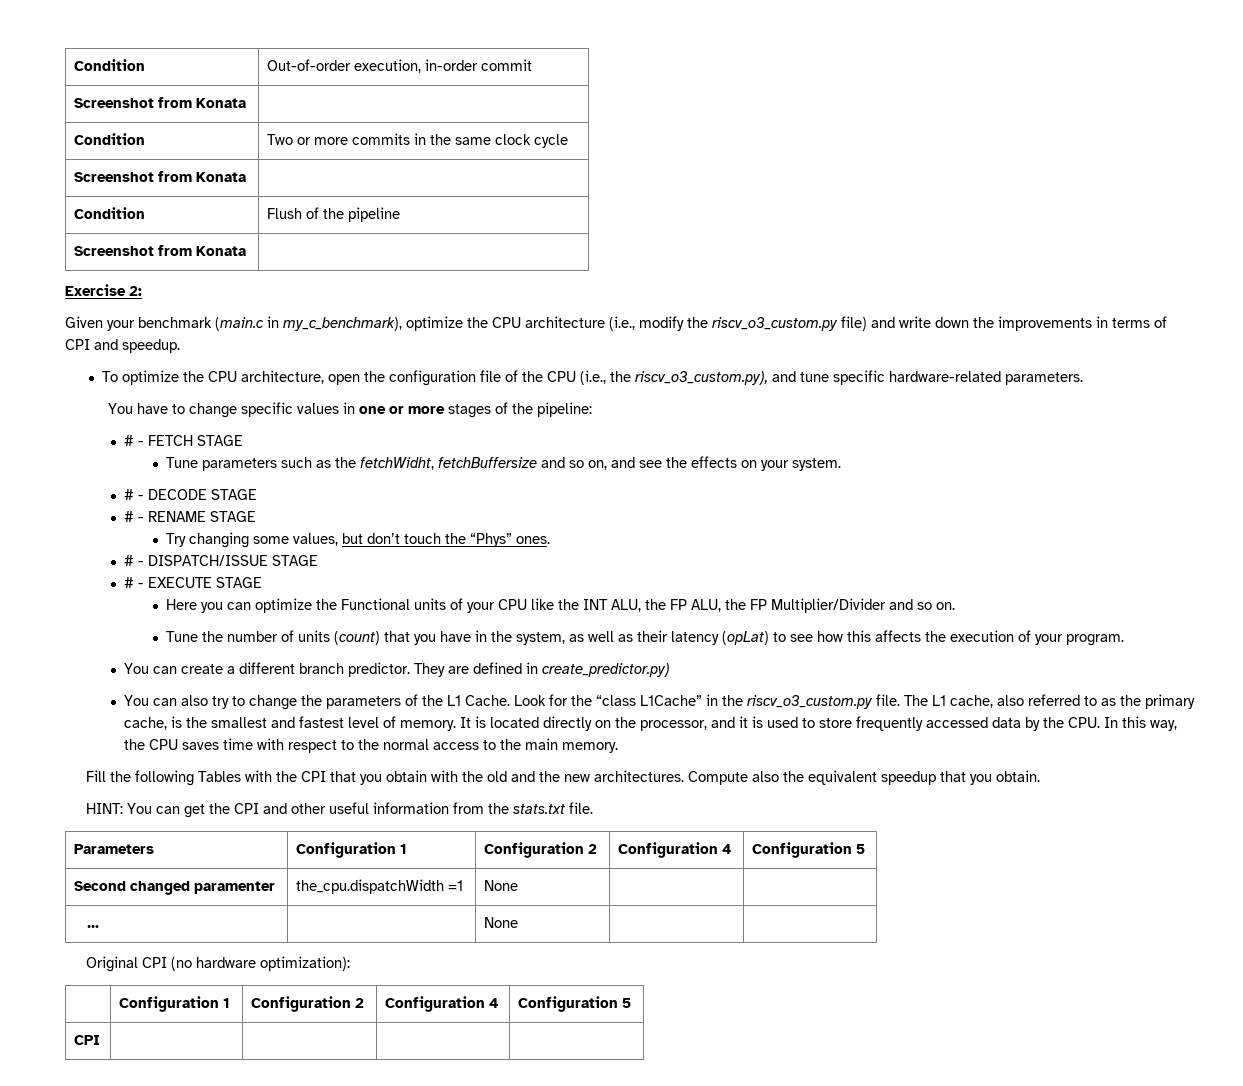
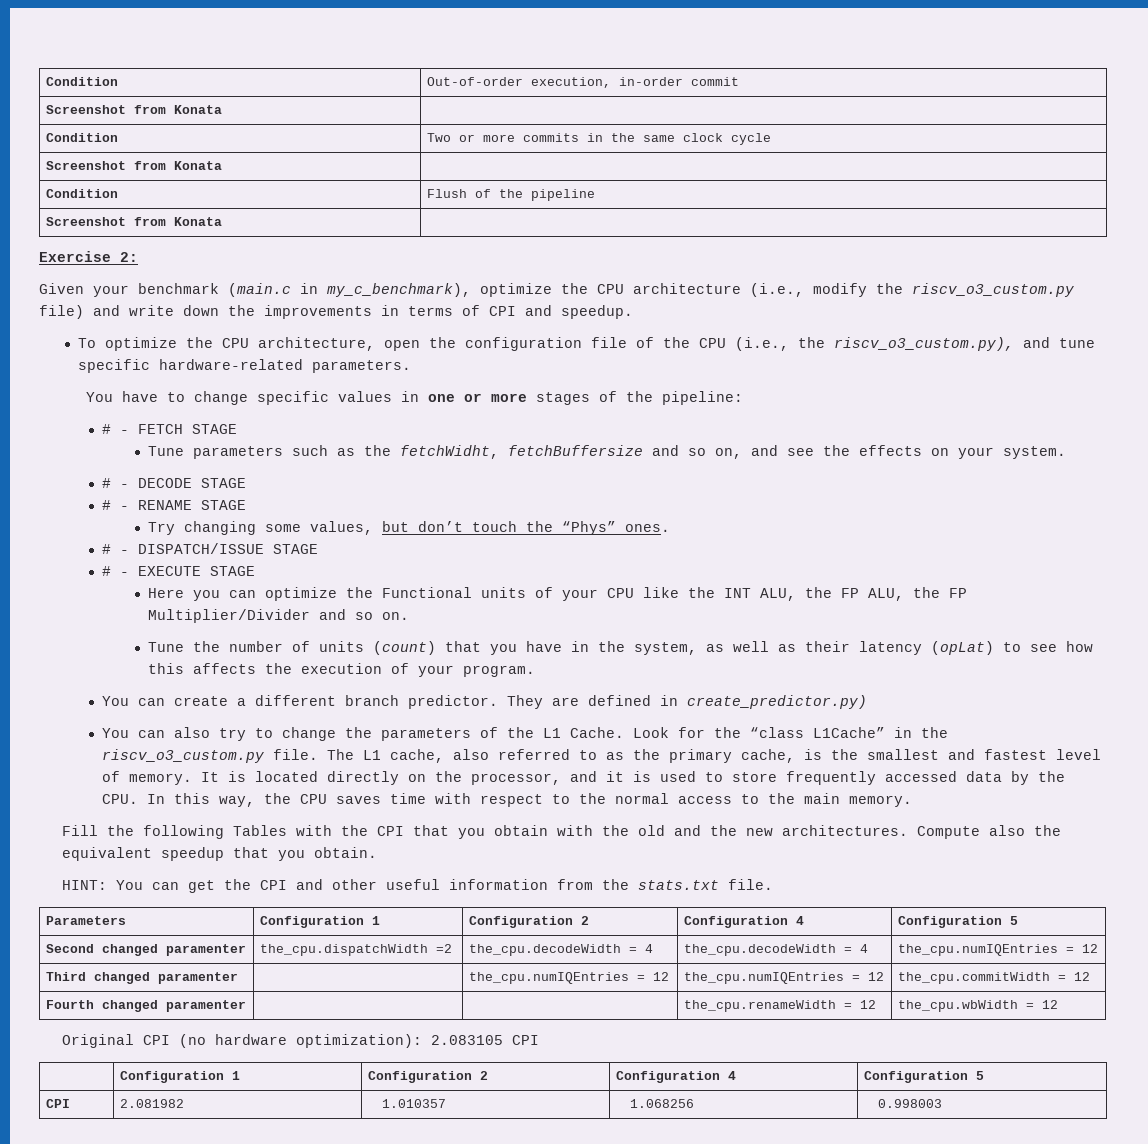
- Second changed paramenter | the_cpu.dispatchWidth =1 | None | |
- … | | None | |
+ Second changed paramenter | the_cpu.dispatchWidth =2 | the_cpu.decodeWidth = 4 | the_cpu.decodeWidth = 4 | the_cpu.numIQEntries = 12
+ Third changed paramenter | | the_cpu.numIQEntries = 12 | the_cpu.numIQEntries = 12 | the_cpu.commitWidth = 12
+ Fourth changed paramenter | | | the_cpu.renameWidth = 12 | the_cpu.wbWidth = 12
- Original CPI (no hardware optimization):
+ Original CPI (no hardware optimization): 2.083105 CPI
- CPI | | | |
+ CPI | 2.081982 | 1.010357 | 1.068256 | 0.998003

